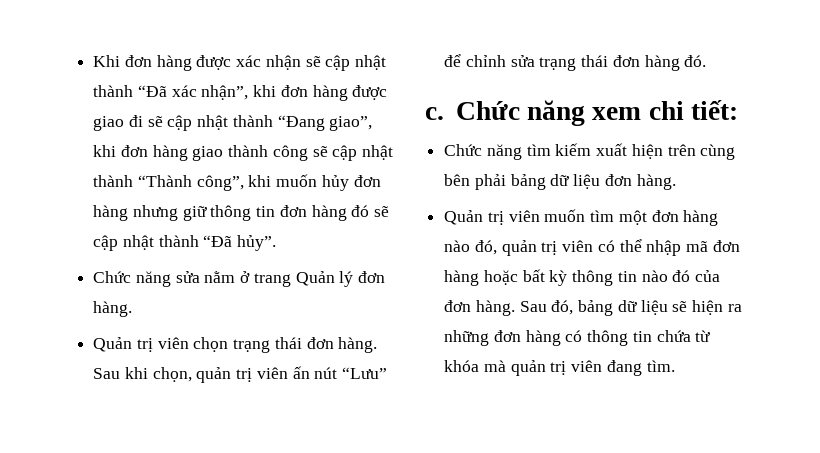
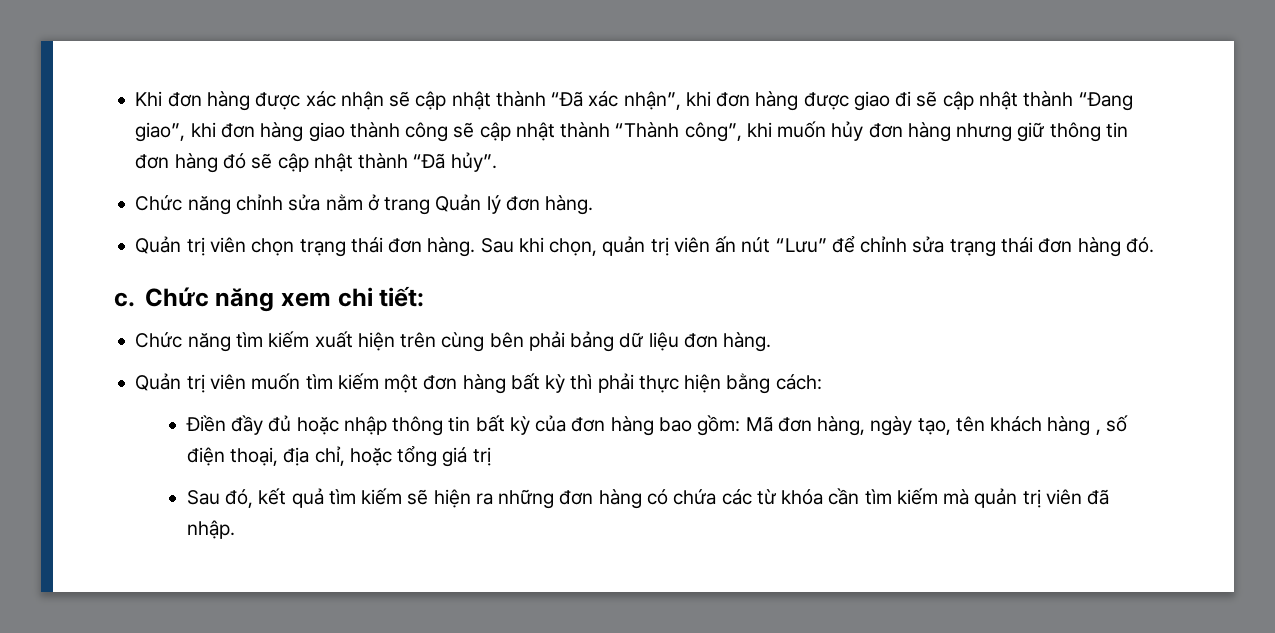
- Chức năng sửa nằm ở trang Quản lý đơn hàng.
+ Chức năng chỉnh sửa nằm ở trang Quản lý đơn hàng.
- Quản trị viên muốn tìm một đơn hàng nào đó, quản trị viên có thể nhập mã đơn hàng hoặc bất kỳ thông tin nào đó của đơn hàng. Sau đó, bảng dữ liệu sẽ hiện ra những đơn hàng có thông tin chứa từ khóa mà quản trị viên đang tìm.
+ Quản trị viên muốn tìm kiếm một đơn hàng bất kỳ thì phải thực hiện bằng cách:
+ Điền đầy đủ hoặc nhập thông tin bất kỳ của đơn hàng bao gồm: Mã đơn hàng, ngày tạo, tên khách hàng , số điện thoại, địa chỉ, hoặc tổng giá trị
+ Sau đó, kết quả tìm kiếm sẽ hiện ra những đơn hàng có chứa các từ khóa cần tìm kiếm mà quản trị viên đã nhập.

